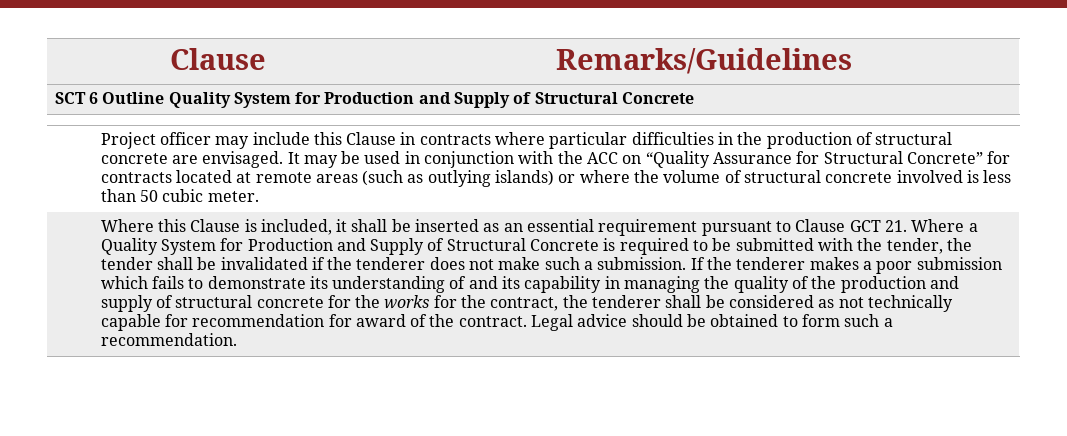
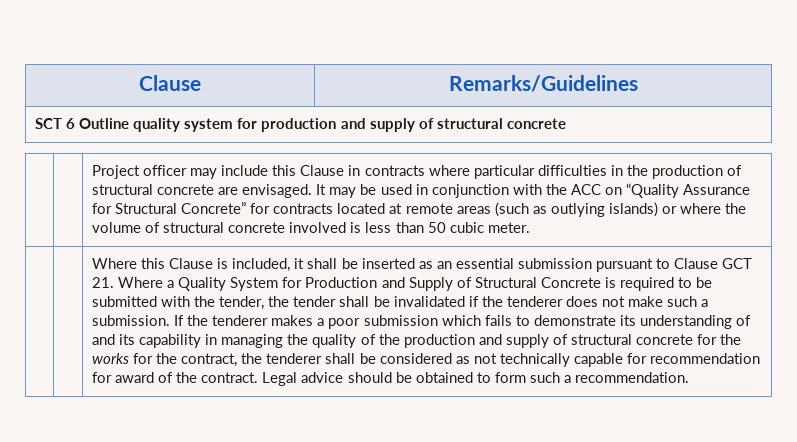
- SCT 6 Outline Quality System for Production and Supply of Structural Concrete
+ SCT 6 Outline quality system for production and supply of structural concrete
- Where this Clause is included, it shall be inserted as an essential requirement pursuant to Clause GCT 21. Where a Quality System for Production and Supply of Structural Concrete is required to be submitted with the tender, the tender shall be invalidated if the tenderer does not make such a submission.
+ Where this Clause is included, it shall be inserted as an essential submission pursuant to Clause GCT 21. Where a Quality System for Production and Supply of Structural Concrete is required to be submitted with the tender, the tender shall be invalidated if the tenderer does not make such a submission.

